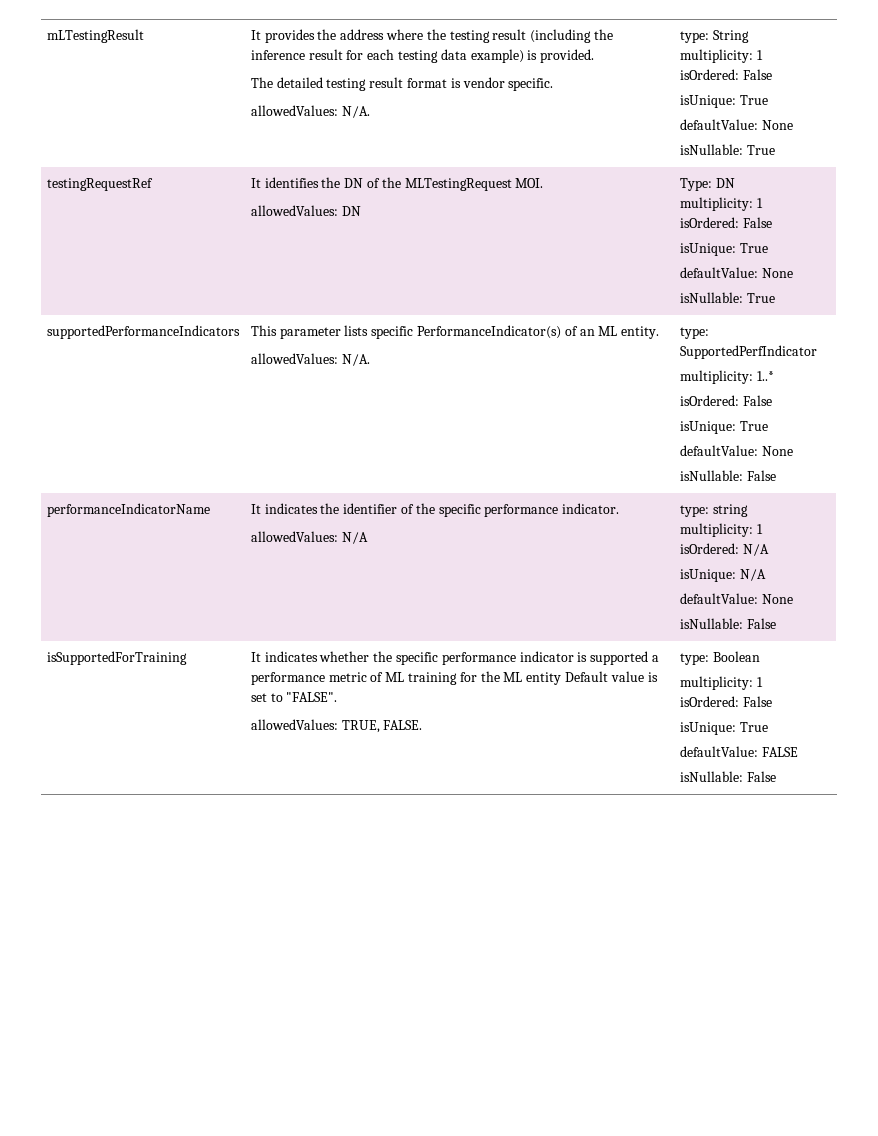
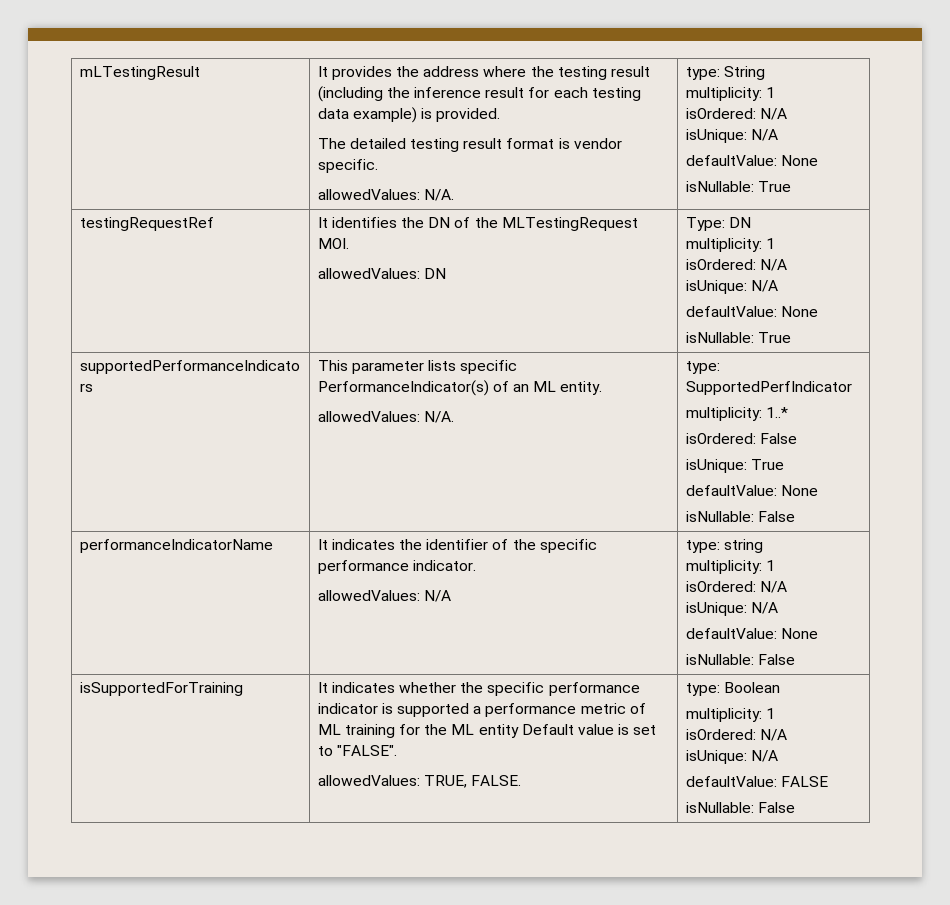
  type: String
  multiplicity: 1
- isOrdered: False
- isUnique: True
+ isOrdered: N/A
+ isUnique: N/A
  testingRequestRef | It identifies the DN of the MLTestingRequest MOI.
  allowedValues: DN | Type: DN
  multiplicity: 1
- isOrdered: False
- isUnique: True
+ isOrdered: N/A
+ isUnique: N/A
  type: Boolean
  multiplicity: 1
- isOrdered: False
- isUnique: True
+ isOrdered: N/A
+ isUnique: N/A

